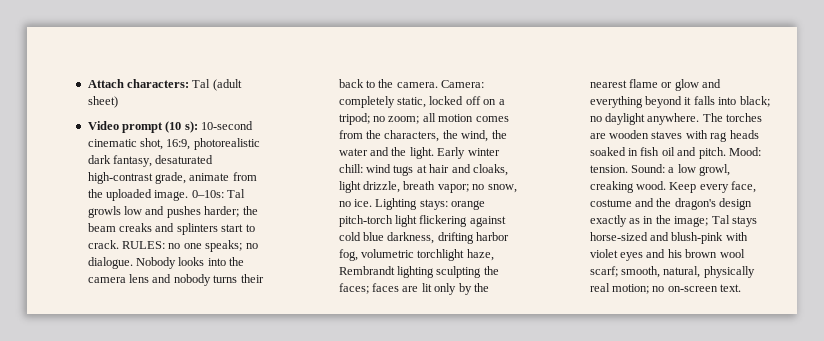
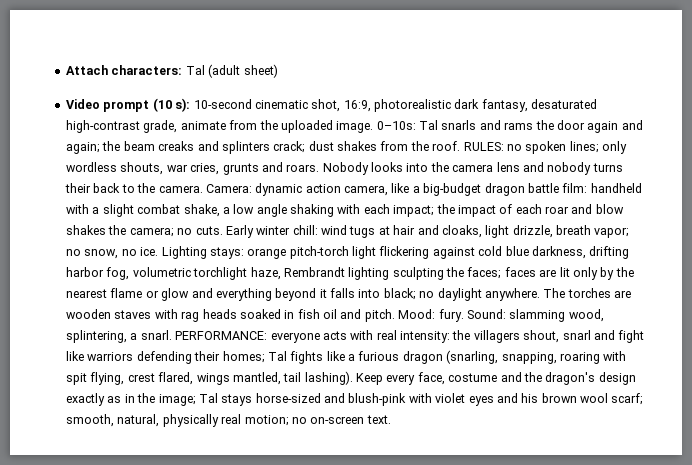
- 0–10s: Tal growls low and pushes harder; the beam creaks and splinters start to crack. RULES: no one speaks; no dialogue.
+ 0–10s: Tal snarls and rams the door again and again; the beam creaks and splinters crack; dust shakes from the roof. RULES: no spoken lines; only wordless shouts, war cries, grunts and roars.
- Camera: completely static, locked off on a tripod; no zoom; all motion comes from the characters, the wind, the water and the light.
+ Camera: dynamic action camera, like a big-budget dragon battle film: handheld with a slight combat shake, a low angle shaking with each impact; the impact of each roar and blow shakes the camera; no cuts.
- Mood: tension. Sound: a low growl, creaking wood.
+ Mood: fury. Sound: slamming wood, splintering, a snarl. PERFORMANCE: everyone acts with real intensity: the villagers shout, snarl and fight like warriors defending their homes; Tal fights like a furious dragon (snarling, snapping, roaring with spit flying, crest flared, wings mantled, tail lashing).

